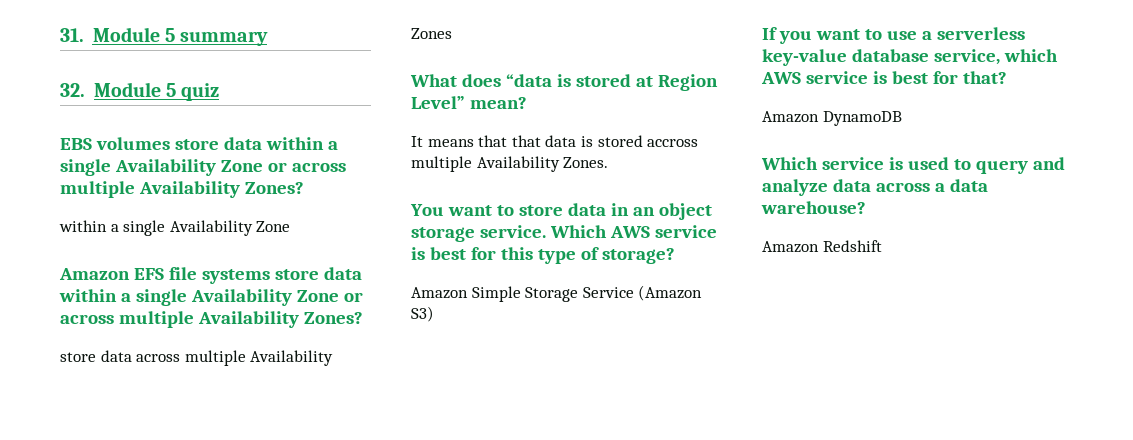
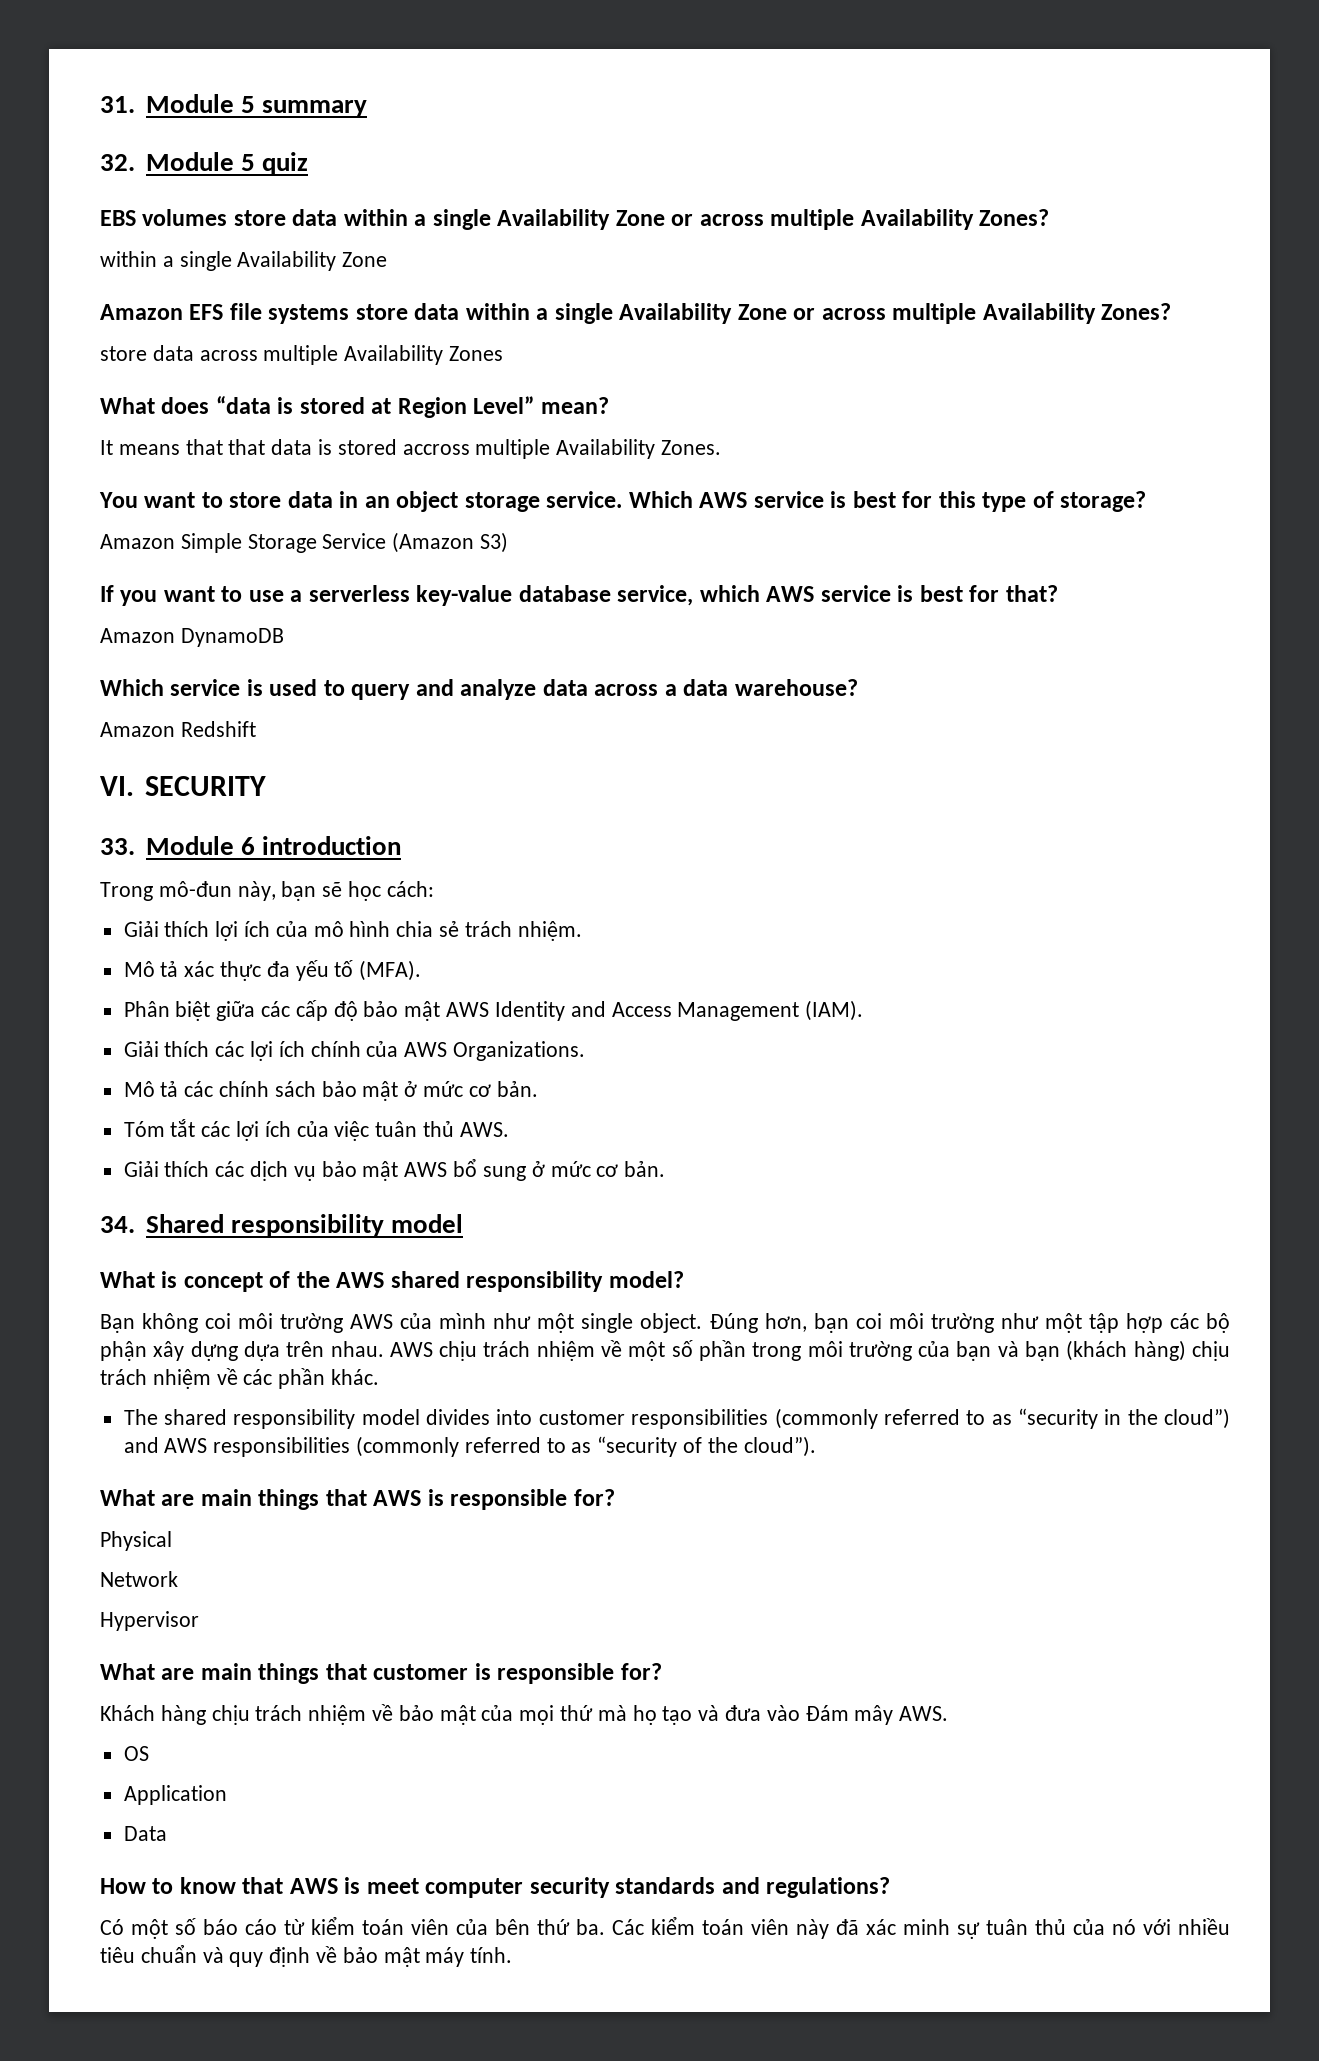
+ VI. SECURITY
+ 33. Module 6 introduction
+ Trong mô-đun này, bạn sẽ học cách:
+ Giải thích lợi ích của mô hình chia sẻ trách nhiệm.
+ Mô tả xác thực đa yếu tố (MFA).
+ Phân biệt giữa các cấp độ bảo mật AWS Identity and Access Management (IAM).
+ Giải thích các lợi ích chính của AWS Organizations.
+ Mô tả các chính sách bảo mật ở mức cơ bản.
+ Tóm tắt các lợi ích của việc tuân thủ AWS.
+ Giải thích các dịch vụ bảo mật AWS bổ sung ở mức cơ bản.
+ 34. Shared responsibility model
+ What is concept of the AWS shared responsibility model?
+ Bạn không coi môi trường AWS của mình như một single object. Đúng hơn, bạn coi môi trường như một tập hợp các bộ phận xây dựng dựa trên nhau. AWS chịu trách nhiệm về một số phần trong môi trường của bạn và bạn (khách hàng) chịu trách nhiệm về các phần khác.
+ The shared responsibility model divides into customer responsibilities (commonly referred to as “security in the cloud”) and AWS responsibilities (commonly referred to as “security of the cloud”).
+ What are main things that AWS is responsible for?
+ Physical
+ Network
+ Hypervisor
+ What are main things that customer is responsible for?
+ Khách hàng chịu trách nhiệm về bảo mật của mọi thứ mà họ tạo và đưa vào Đám mây AWS.
+ OS
+ Application
+ Data
+ How to know that AWS is meet computer security standards and regulations?
+ Có một số báo cáo từ kiểm toán viên của bên thứ ba. Các kiểm toán viên này đã xác minh sự tuân thủ của nó với nhiều tiêu chuẩn và quy định về bảo mật máy tính.

